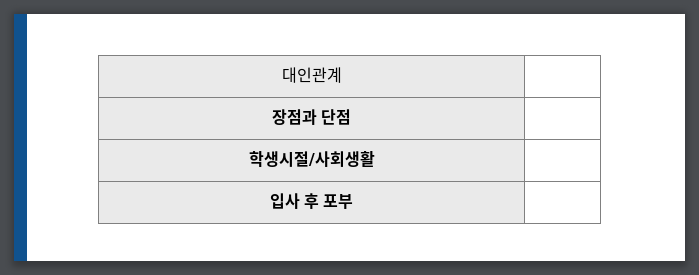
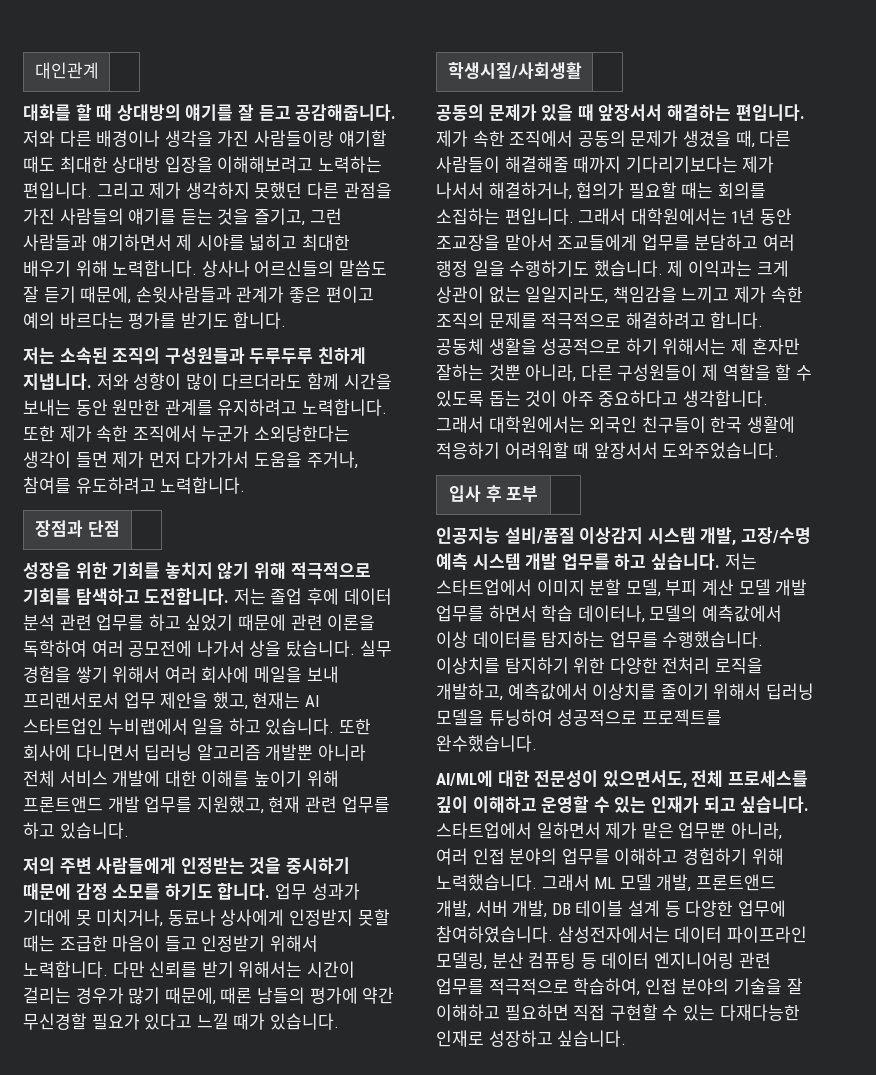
+ 대화를 할 때 상대방의 얘기를 잘 듣고 공감해줍니다. 저와 다른 배경이나 생각을 가진 사람들이랑 얘기할 때도 최대한 상대방 입장을 이해해보려고 노력하는 편입니다. 그리고 제가 생각하지 못했던 다른 관점을 가진 사람들의 얘기를 듣는 것을 즐기고, 그런 사람들과 얘기하면서 제 시야를 넓히고 최대한 배우기 위해 노력합니다. 상사나 어르신들의 말씀도 잘 듣기 때문에, 손윗사람들과 관계가 좋은 편이고 예의 바르다는 평가를 받기도 합니다.
+ 저는 소속된 조직의 구성원들과 두루두루 친하게 지냅니다. 저와 성향이 많이 다르더라도 함께 시간을 보내는 동안 원만한 관계를 유지하려고 노력합니다. 또한 제가 속한 조직에서 누군가 소외당한다는 생각이 들면 제가 먼저 다가가서 도움을 주거나, 참여를 유도하려고 노력합니다.
  장점과 단점 |
+ 성장을 위한 기회를 놓치지 않기 위해 적극적으로 기회를 탐색하고 도전합니다. 저는 졸업 후에 데이터 분석 관련 업무를 하고 싶었기 때문에 관련 이론을 독학하여 여러 공모전에 나가서 상을 탔습니다. 실무 경험을 쌓기 위해서 여러 회사에 메일을 보내 프리랜서로서 업무 제안을 했고, 현재는 AI 스타트업인 누비랩에서 일을 하고 있습니다. 또한 회사에 다니면서 딥러닝 알고리즘 개발뿐 아니라 전체 서비스 개발에 대한 이해를 높이기 위해 프론트앤드 개발 업무를 지원했고, 현재 관련 업무를 하고 있습니다.
+ 저의 주변 사람들에게 인정받는 것을 중시하기 때문에 감정 소모를 하기도 합니다. 업무 성과가 기대에 못 미치거나, 동료나 상사에게 인정받지 못할 때는 조급한 마음이 들고 인정받기 위해서 노력합니다. 다만 신뢰를 받기 위해서는 시간이 걸리는 경우가 많기 때문에, 때론 남들의 평가에 약간 무신경할 필요가 있다고 느낄 때가 있습니다.
  학생시절/사회생활 |
+ 공동의 문제가 있을 때 앞장서서 해결하는 편입니다. 제가 속한 조직에서 공동의 문제가 생겼을 때, 다른 사람들이 해결해줄 때까지 기다리기보다는 제가 나서서 해결하거나, 협의가 필요할 때는 회의를 소집하는 편입니다. 그래서 대학원에서는 1년 동안 조교장을 맡아서 조교들에게 업무를 분담하고 여러 행정 일을 수행하기도 했습니다. 제 이익과는 크게 상관이 없는 일일지라도, 책임감을 느끼고 제가 속한 조직의 문제를 적극적으로 해결하려고 합니다. 공동체 생활을 성공적으로 하기 위해서는 제 혼자만 잘하는 것뿐 아니라, 다른 구성원들이 제 역할을 할 수 있도록 돕는 것이 아주 중요하다고 생각합니다. 그래서 대학원에서는 외국인 친구들이 한국 생활에 적응하기 어려워할 때 앞장서서 도와주었습니다.
  입사 후 포부 |
+ 인공지능 설비/품질 이상감지 시스템 개발, 고장/수명 예측 시스템 개발 업무를 하고 싶습니다. 저는 스타트업에서 이미지 분할 모델, 부피 계산 모델 개발 업무를 하면서 학습 데이터나, 모델의 예측값에서 이상 데이터를 탐지하는 업무를 수행했습니다. 이상치를 탐지하기 위한 다양한 전처리 로직을 개발하고, 예측값에서 이상치를 줄이기 위해서 딥러닝 모델을 튜닝하여 성공적으로 프로젝트를 완수했습니다.
+ AI/ML에 대한 전문성이 있으면서도, 전체 프로세스를 깊이 이해하고 운영할 수 있는 인재가 되고 싶습니다. 스타트업에서 일하면서 제가 맡은 업무뿐 아니라, 여러 인접 분야의 업무를 이해하고 경험하기 위해 노력했습니다. 그래서 ML 모델 개발, 프론트앤드 개발, 서버 개발, DB 테이블 설계 등 다양한 업무에 참여하였습니다. 삼성전자에서는 데이터 파이프라인 모델링, 분산 컴퓨팅 등 데이터 엔지니어링 관련 업무를 적극적으로 학습하여, 인접 분야의 기술을 잘 이해하고 필요하면 직접 구현할 수 있는 다재다능한 인재로 성장하고 싶습니다.

